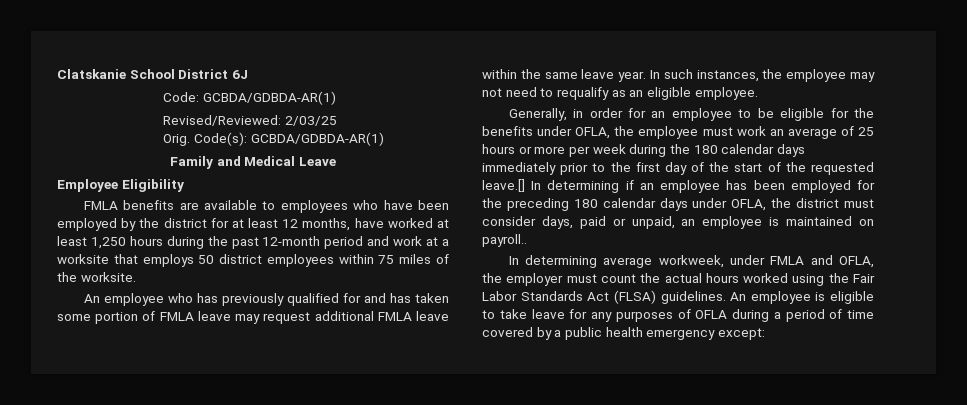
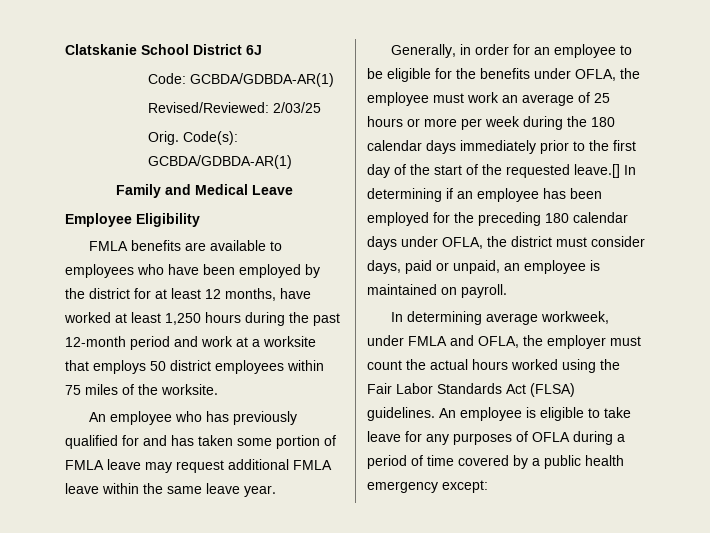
- In such instances, the employee may not need to requalify as an eligible employee.
- Generally, in order for an employee to be eligible for the benefits under OFLA, the employee must work an average of 25 hours or more per week during the 180 calendar days immediately prior to the first day of the start of the requested leave.[] In determining if an employee has been employed for the preceding 180 calendar days under OFLA, the district must consider days, paid or unpaid, an employee is maintained on payroll..
+ Generally, in order for an employee to be eligible for the benefits under OFLA, the employee must work an average of 25 hours or more per week during the 180 calendar days immediately prior to the first day of the start of the requested leave.[] In determining if an employee has been employed for the preceding 180 calendar days under OFLA, the district must consider days, paid or unpaid, an employee is maintained on payroll.

